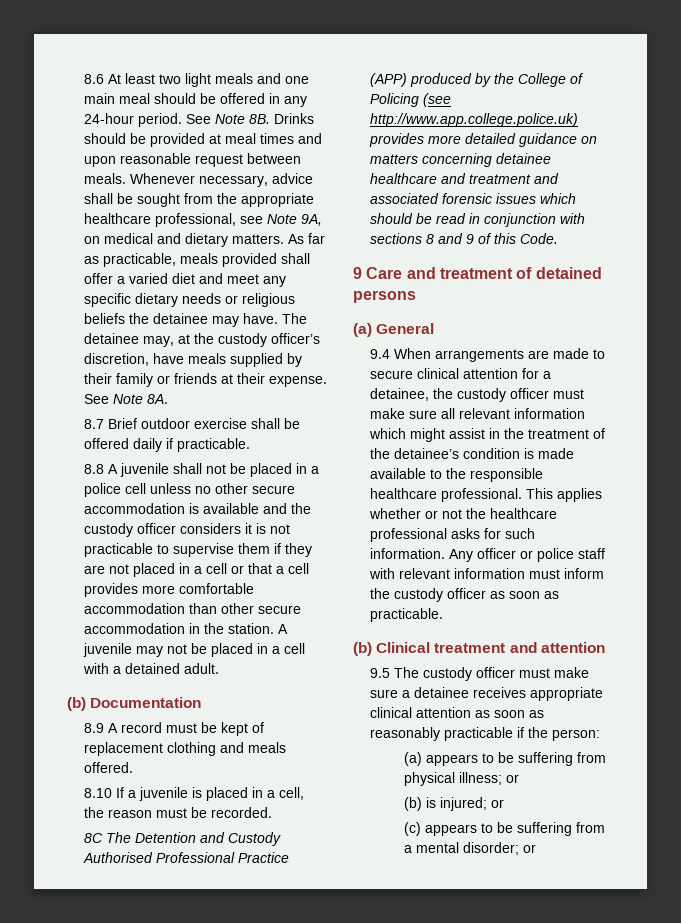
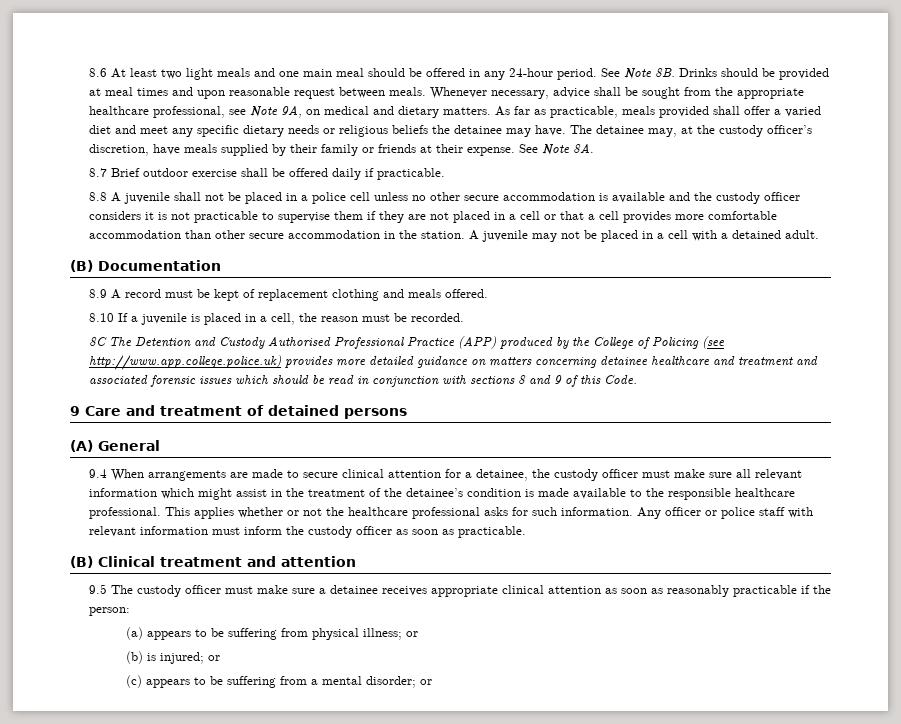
- (b) Documentation
+ (B) Documentation
- (a) General
+ (A) General
- (b) Clinical treatment and attention
+ (B) Clinical treatment and attention

